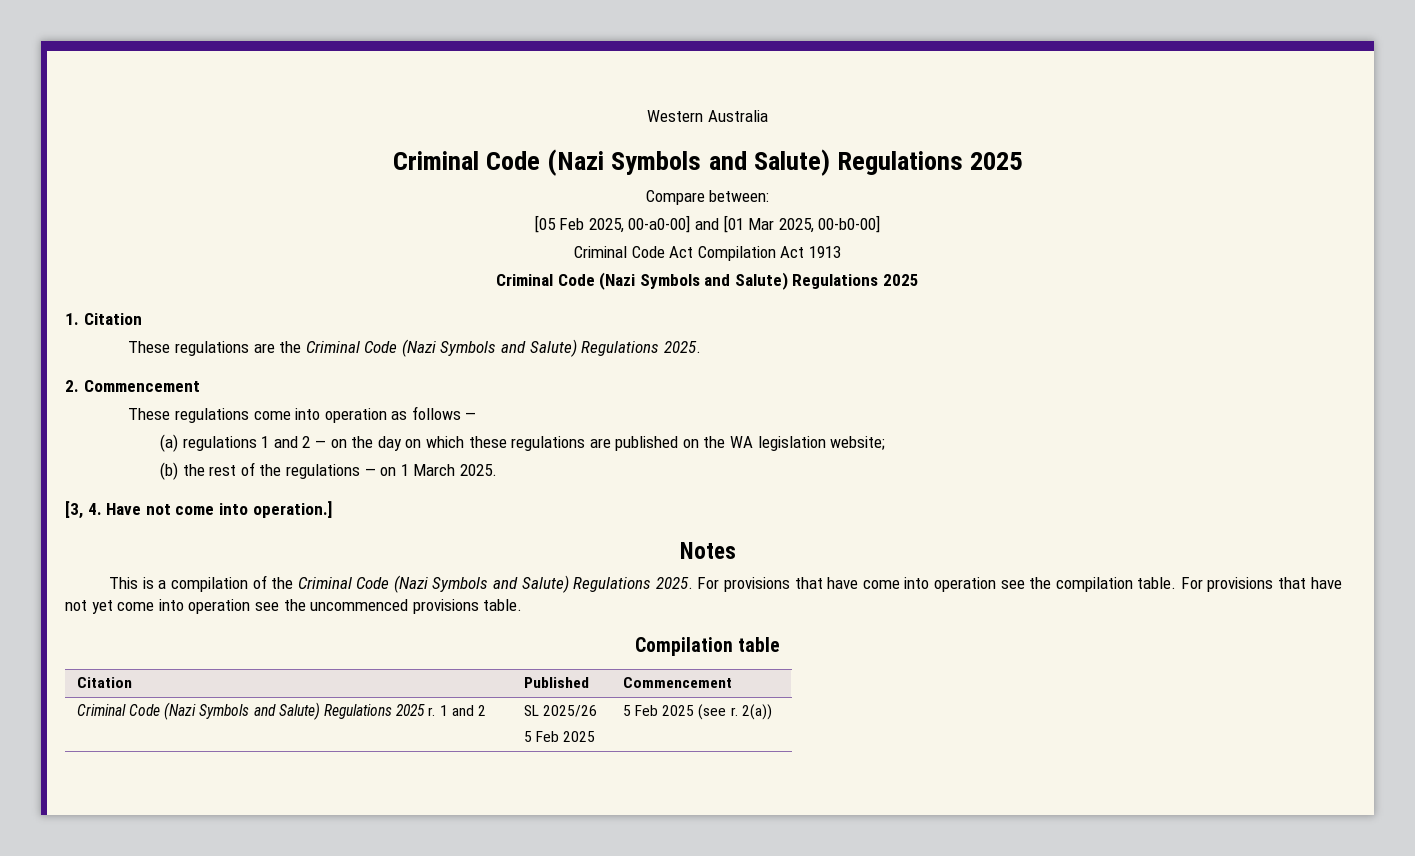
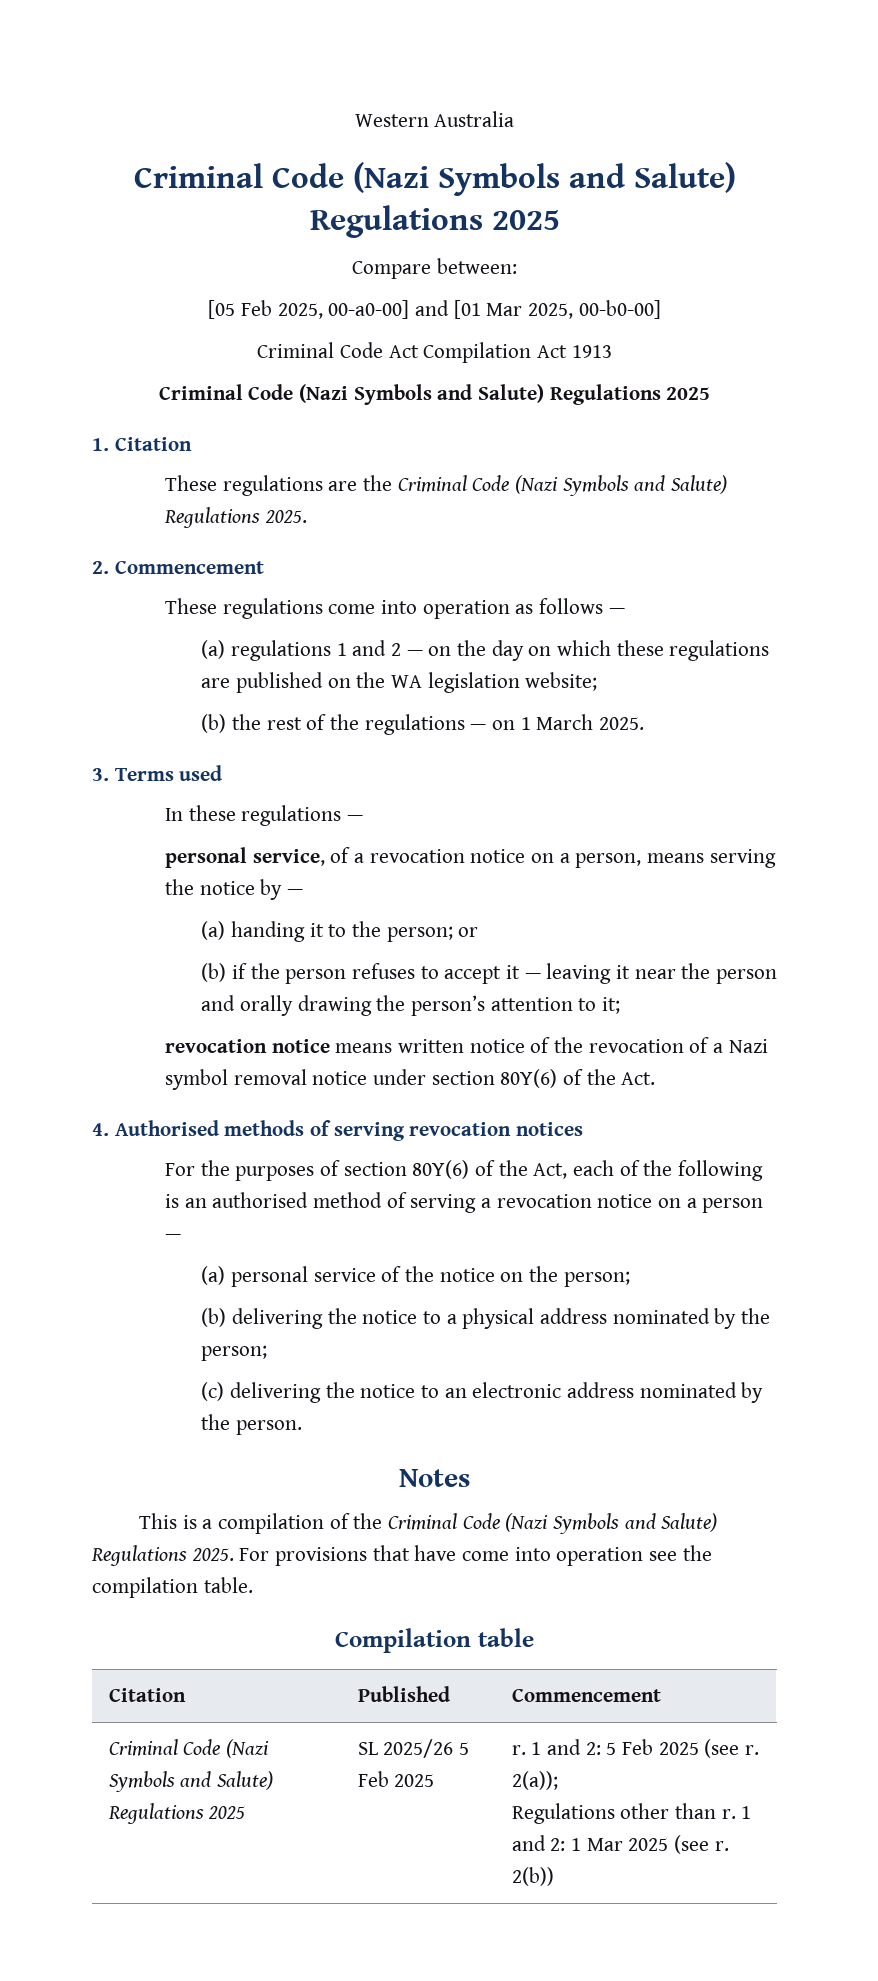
- [3, 4. Have not come into operation.]
+ 3. Terms used
+ In these regulations —
+ personal service, of a revocation notice on a person, means serving the notice by —
+ (a) handing it to the person; or
+ (b) if the person refuses to accept it — leaving it near the person and orally drawing the person’s attention to it;
+ revocation notice means written notice of the revocation of a Nazi symbol removal notice under section 80Y(6) of the Act.
+ 4. Authorised methods of serving revocation notices
+ For the purposes of section 80Y(6) of the Act, each of the following is an authorised method of serving a revocation notice on a person —
+ (a) personal service of the notice on the person;
+ (b) delivering the notice to a physical address nominated by the person;
+ (c) delivering the notice to an electronic address nominated by the person.
- For provisions that have not yet come into operation see the uncommenced provisions table.
- Criminal Code (Nazi Symbols and Salute) Regulations 2025 r. 1 and 2 | SL 2025/26
- 5 Feb 2025 | 5 Feb 2025 (see r. 2(a))
+ Criminal Code (Nazi Symbols and Salute) Regulations 2025 | SL 2025/26 5 Feb 2025 | r. 1 and 2: 5 Feb 2025 (see r. 2(a));
+ Regulations other than r. 1 and 2: 1 Mar 2025 (see r. 2(b))

